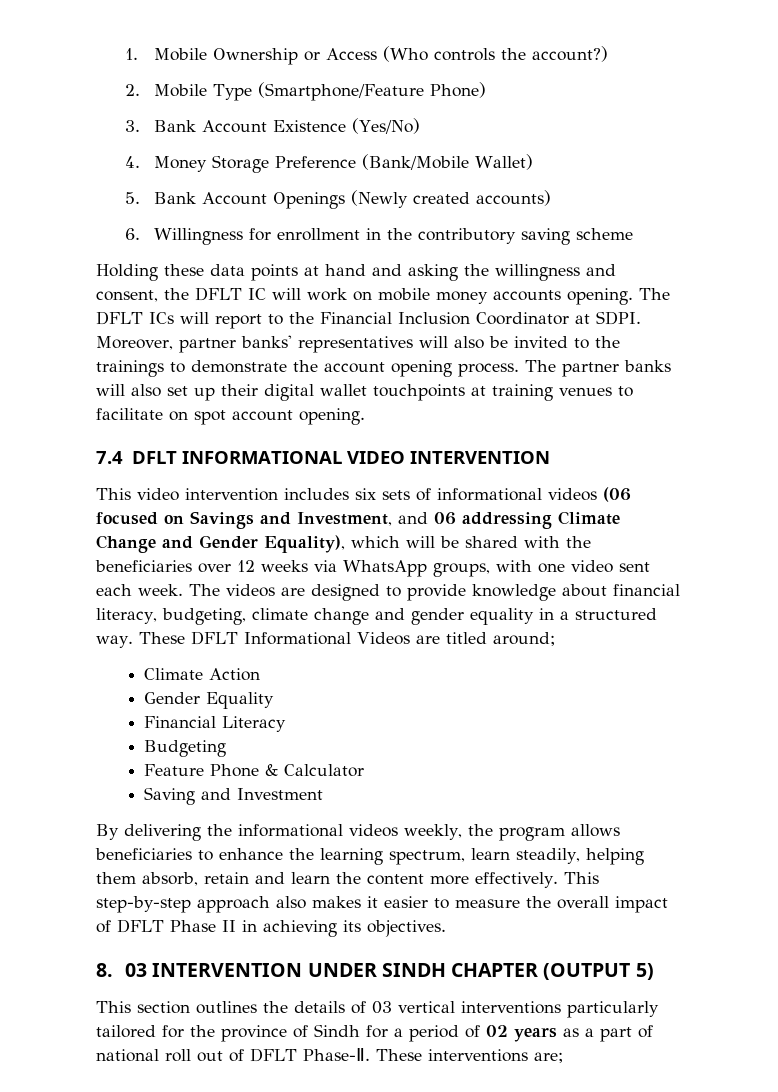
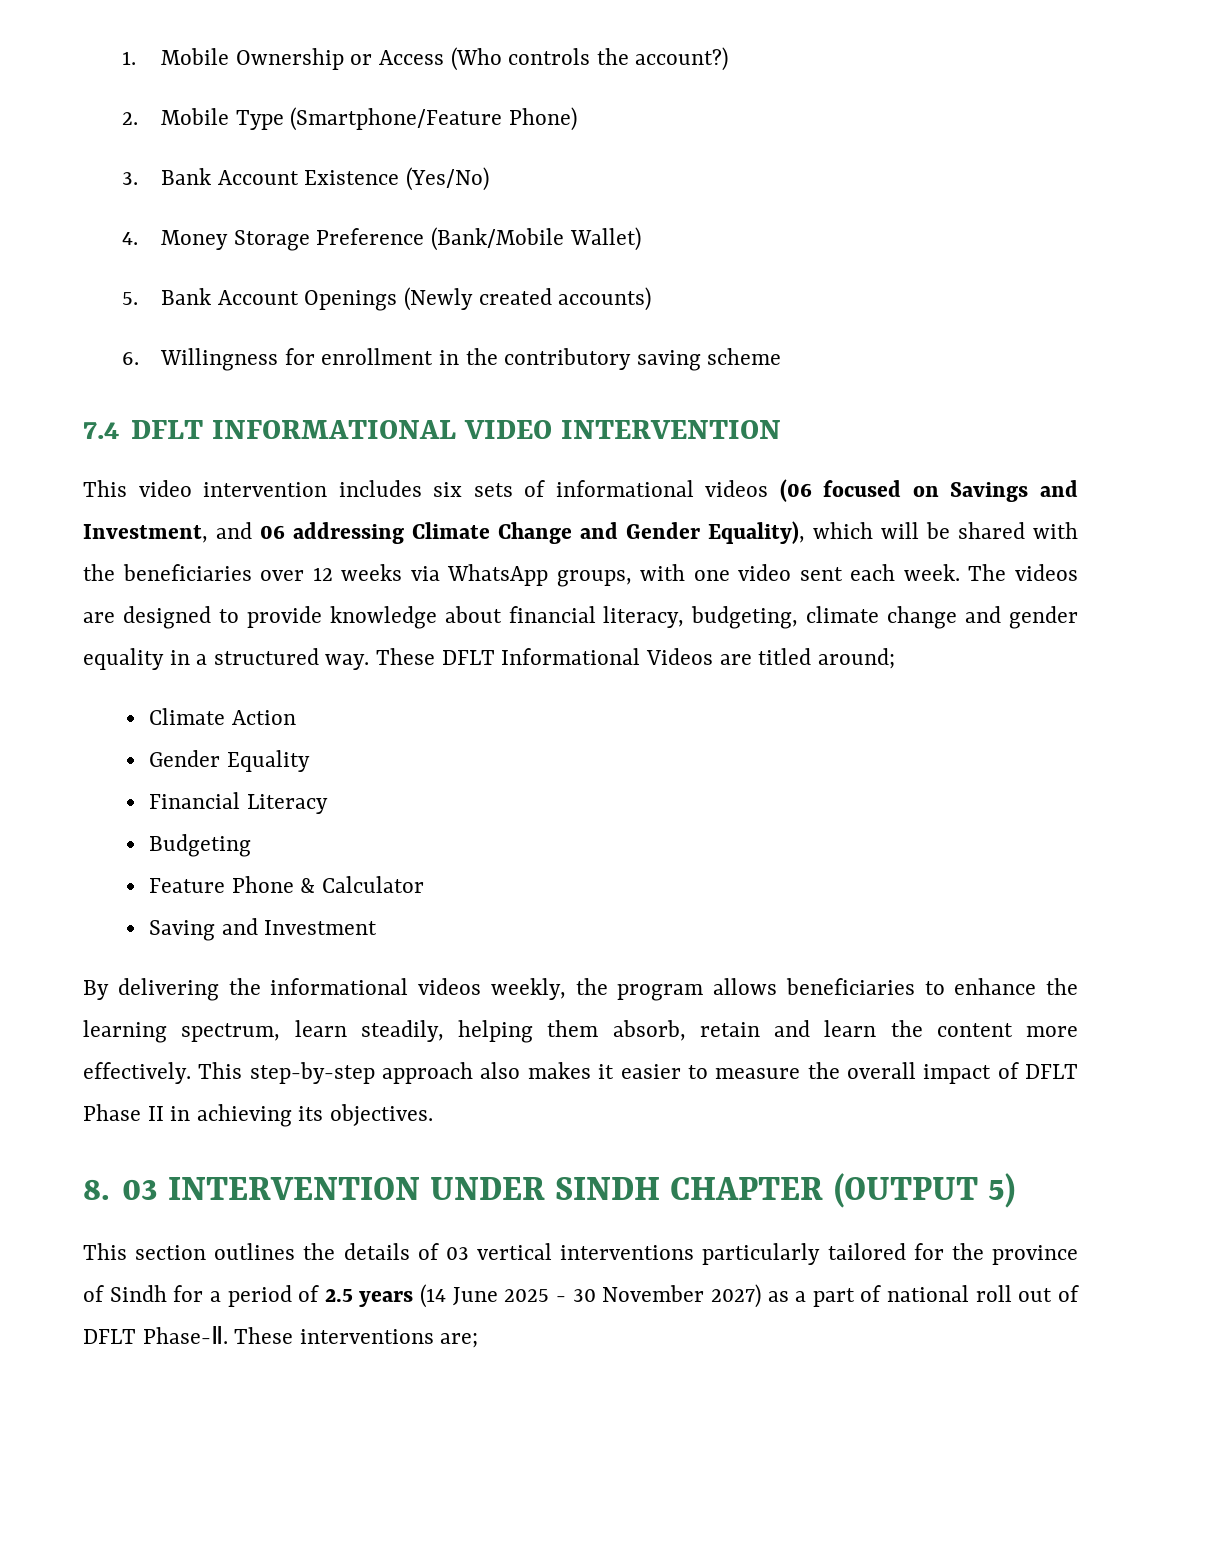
- Holding these data points at hand and asking the willingness and consent, the DFLT IC will work on mobile money accounts opening. The DFLT ICs will report to the Financial Inclusion Coordinator at SDPI. Moreover, partner banks' representatives will also be invited to the trainings to demonstrate the account opening process. The partner banks will also set up their digital wallet touchpoints at training venues to facilitate on spot account opening.
- This section outlines the details of 03 vertical interventions particularly tailored for the province of Sindh for a period of 02 years as a part of national roll out of DFLT Phase-Ⅱ.
+ This section outlines the details of 03 vertical interventions particularly tailored for the province of Sindh for a period of 2.5 years (14 June 2025 - 30 November 2027) as a part of national roll out of DFLT Phase-Ⅱ.

